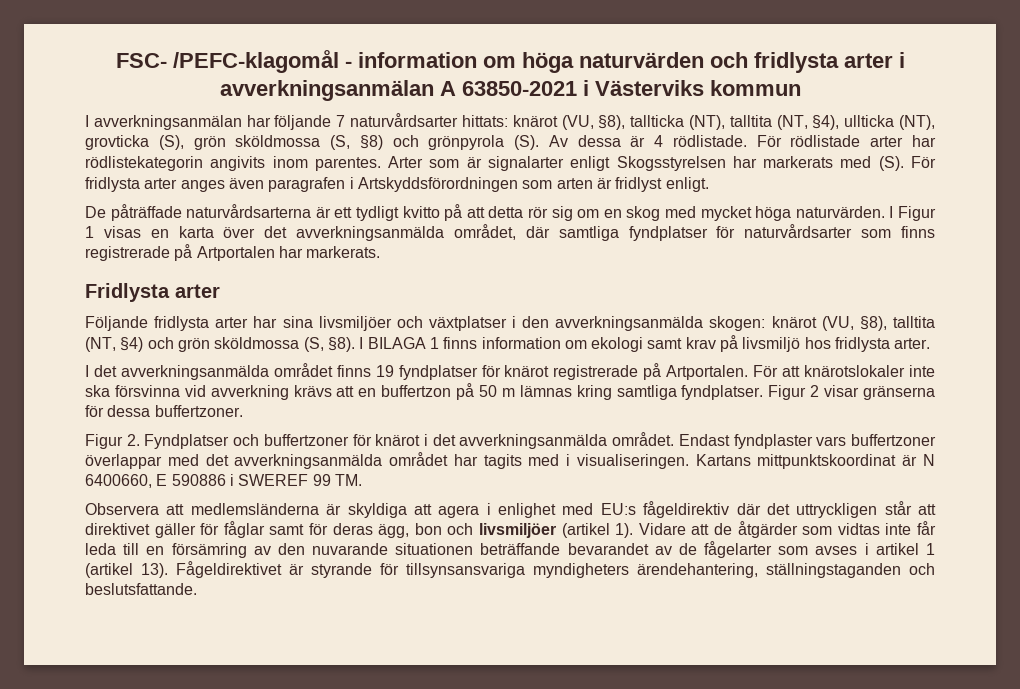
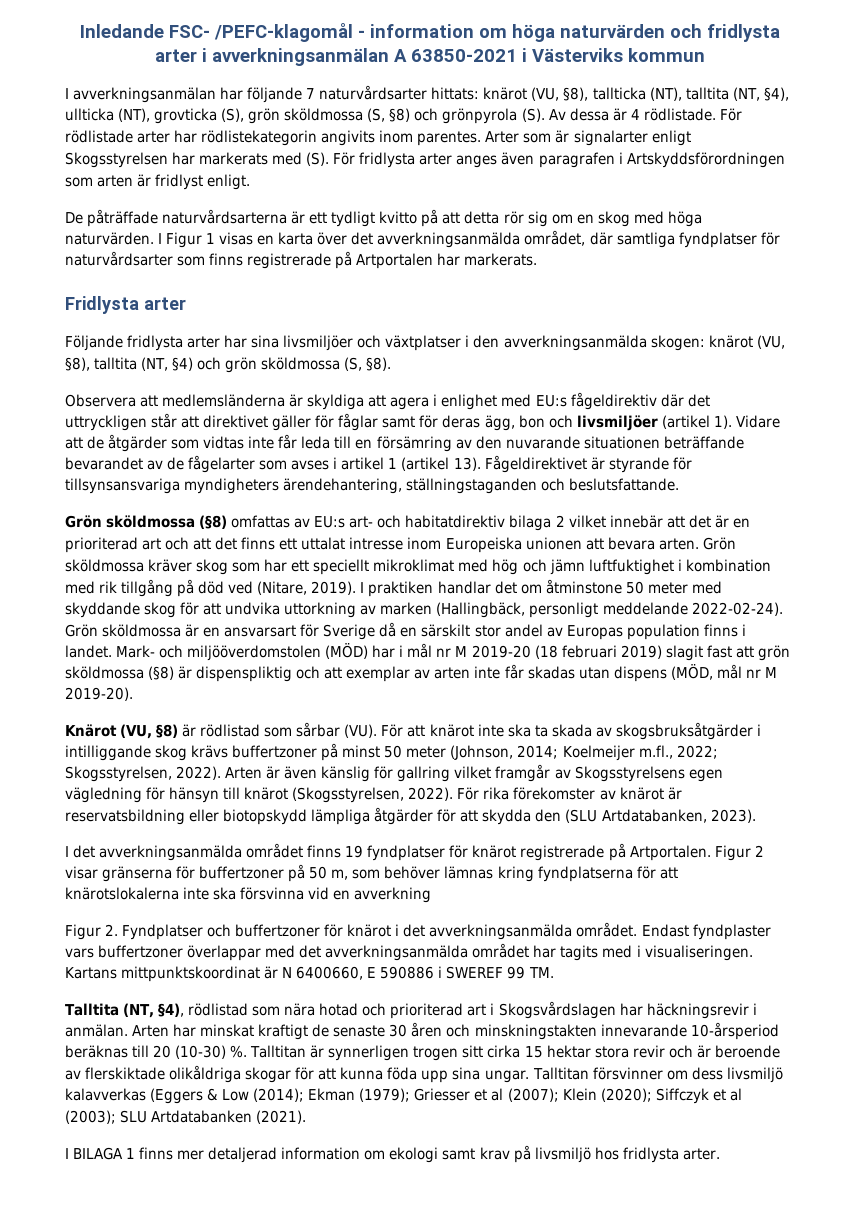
- FSC- /PEFC-klagomål - information om höga naturvärden och fridlysta arter i avverkningsanmälan A 63850-2021 i Västerviks kommun
+ Inledande FSC- /PEFC-klagomål - information om höga naturvärden och fridlysta arter i avverkningsanmälan A 63850-2021 i Västerviks kommun
- De påträffade naturvårdsarterna är ett tydligt kvitto på att detta rör sig om en skog med mycket höga naturvärden.
+ De påträffade naturvårdsarterna är ett tydligt kvitto på att detta rör sig om en skog med höga naturvärden.
- I BILAGA 1 finns information om ekologi samt krav på livsmiljö hos fridlysta arter.
- I det avverkningsanmälda området finns 19 fyndplatser för knärot registrerade på Artportalen. För att knärotslokaler inte ska försvinna vid avverkning krävs att en buffertzon på 50 m lämnas kring samtliga fyndplatser. Figur 2 visar gränserna för dessa buffertzoner.
- Figur 2. Fyndplatser och buffertzoner för knärot i det avverkningsanmälda området. Endast fyndplaster vars buffertzoner överlappar med det avverkningsanmälda området har tagits med i visualiseringen. Kartans mittpunktskoordinat är N 6400660, E 590886 i SWEREF 99 TM.
+ Grön sköldmossa (§8) omfattas av EU:s art- och habitatdirektiv bilaga 2 vilket innebär att det är en prioriterad art och att det finns ett uttalat intresse inom Europeiska unionen att bevara arten. Grön sköldmossa kräver skog som har ett speciellt mikroklimat med hög och jämn luftfuktighet i kombination med rik tillgång på död ved (Nitare, 2019). I praktiken handlar det om åtminstone 50 meter med skyddande skog för att undvika uttorkning av marken (Hallingbäck, personligt meddelande 2022-02-24). Grön sköldmossa är en ansvarsart för Sverige då en särskilt stor andel av Europas population finns i landet. Mark- och miljööverdomstolen (MÖD) har i mål nr M 2019-20 (18 februari 2019) slagit fast att grön sköldmossa (§8) är dispenspliktig och att exemplar av arten inte får skadas utan dispens (MÖD, mål nr M 2019-20).
+ Knärot (VU, §8) är rödlistad som sårbar (VU). För att knärot inte ska ta skada av skogsbruksåtgärder i intilliggande skog krävs buffertzoner på minst 50 meter (Johnson, 2014; Koelmeijer m.fl., 2022; Skogsstyrelsen, 2022). Arten är även känslig för gallring vilket framgår av Skogsstyrelsens egen vägledning för hänsyn till knärot (Skogsstyrelsen, 2022). För rika förekomster av knärot är reservatsbildning eller biotopskydd lämpliga åtgärder för att skydda den (SLU Artdatabanken, 2023).
+ I det avverkningsanmälda området finns 19 fyndplatser för knärot registrerade på Artportalen. Figur 2 visar gränserna för buffertzoner på 50 m, som behöver lämnas kring fyndplatserna för att knärotslokalerna inte ska försvinna vid en avverkning
+ Figur 2. Fyndplatser och buffertzoner för knärot i det avverkningsanmälda området. Endast fyndplaster vars buffertzoner överlappar med det avverkningsanmälda området har tagits med i visualiseringen. Kartans mittpunktskoordinat är N 6400660, E 590886 i SWEREF 99 TM.
+ Talltita (NT, §4), rödlistad som nära hotad och prioriterad art i Skogsvårdslagen har häckningsrevir i anmälan. Arten har minskat kraftigt de senaste 30 åren och minskningstakten innevarande 10-årsperiod beräknas till 20 (10-30) %. Talltitan är synnerligen trogen sitt cirka 15 hektar stora revir och är beroende av flerskiktade olikåldriga skogar för att kunna föda upp sina ungar. Talltitan försvinner om dess livsmiljö kalavverkas (Eggers & Low (2014); Ekman (1979); Griesser et al (2007); Klein (2020); Siffczyk et al (2003); SLU Artdatabanken (2021).
+ I BILAGA 1 finns mer detaljerad information om ekologi samt krav på livsmiljö hos fridlysta arter.

